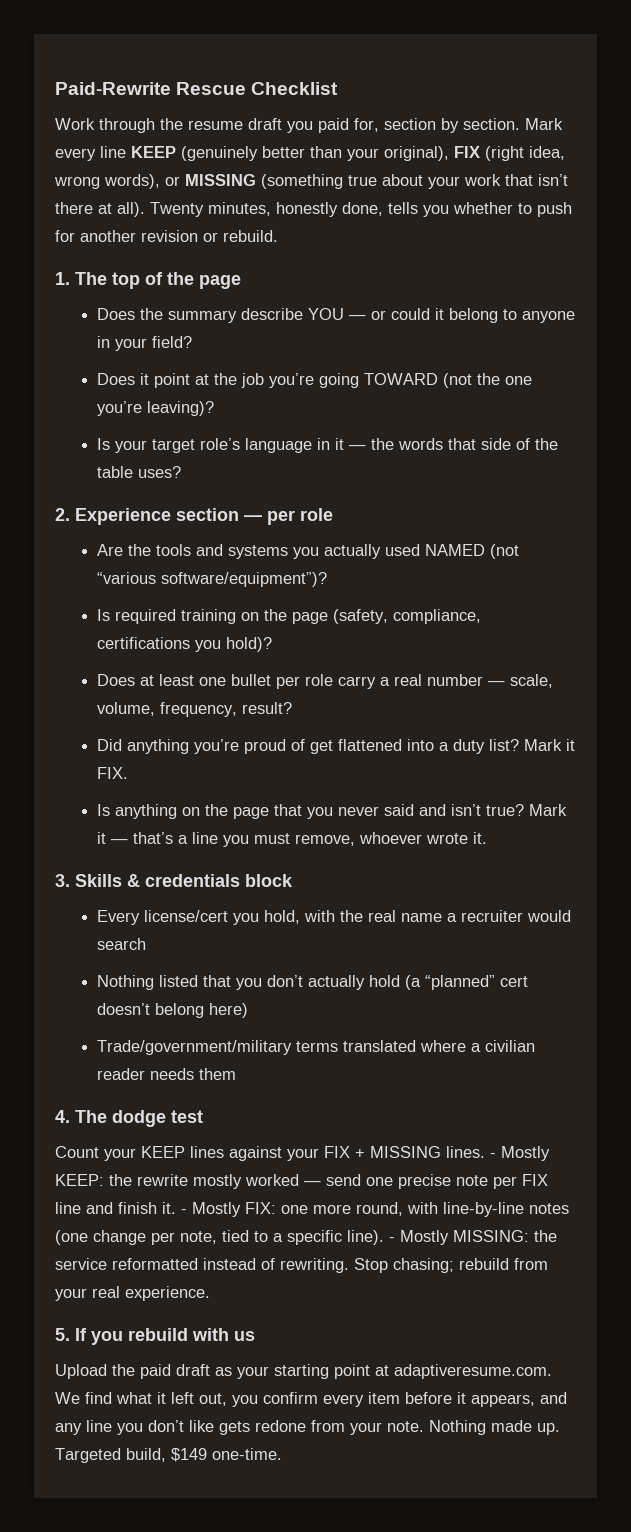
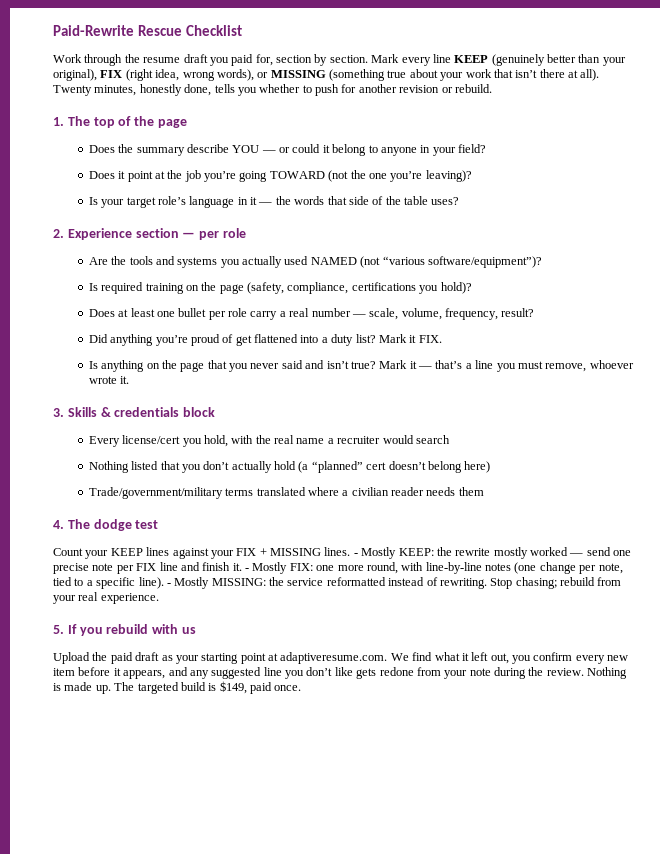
- Upload the paid draft as your starting point at adaptiveresume.com. We find what it left out, you confirm every item before it appears, and any line you don’t like gets redone from your note. Nothing made up. Targeted build, $149 one-time.
+ Upload the paid draft as your starting point at adaptiveresume.com. We find what it left out, you confirm every new item before it appears, and any suggested line you don’t like gets redone from your note during the review. Nothing is made up. The targeted build is $149, paid once.

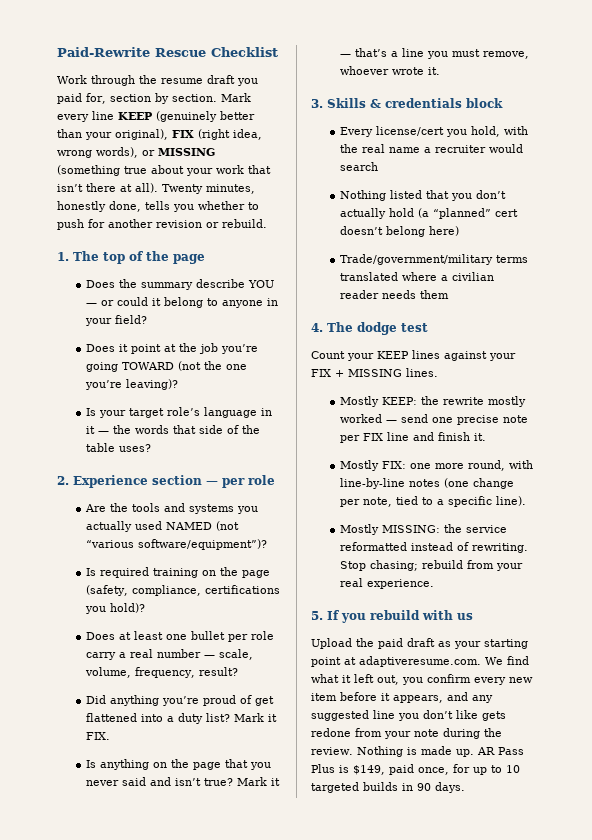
- Count your KEEP lines against your FIX + MISSING lines. - Mostly KEEP: the rewrite mostly worked — send one precise note per FIX line and finish it. - Mostly FIX: one more round, with line-by-line notes (one change per note, tied to a specific line). - Mostly MISSING: the service reformatted instead of rewriting.
+ Count your KEEP lines against your FIX + MISSING lines.
+ Mostly KEEP: the rewrite mostly worked — send one precise note per FIX line and finish it.
+ Mostly FIX: one more round, with line-by-line notes (one change per note, tied to a specific line).
+ Mostly MISSING: the service reformatted instead of rewriting.
- The targeted build is $149, paid once.
+ AR Pass Plus is $149, paid once, for up to 10 targeted builds in 90 days.

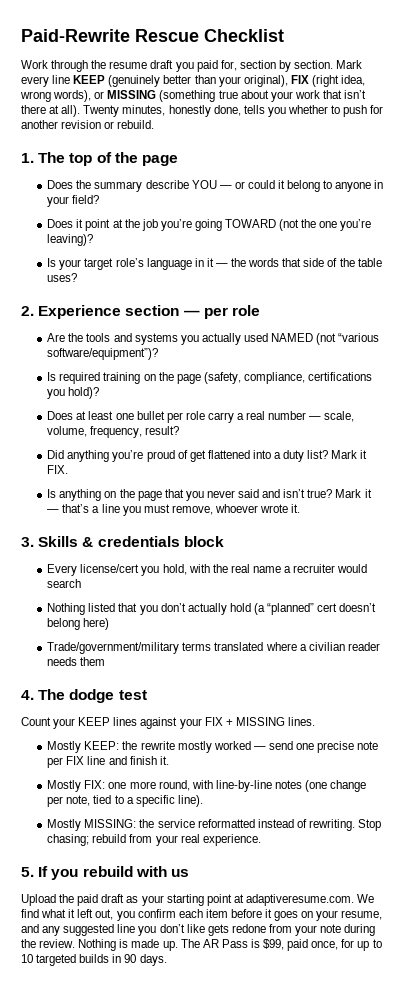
- Upload the paid draft as your starting point at adaptiveresume.com. We find what it left out, you confirm every new item before it appears, and any suggested line you don’t like gets redone from your note during the review.
+ Upload the paid draft as your starting point at adaptiveresume.com. We find what it left out, you confirm each item before it goes on your resume, and any suggested line you don’t like gets redone from your note during the review.
- AR Pass Plus is $149, paid once, for up to 10 targeted builds in 90 days.
+ The AR Pass is $99, paid once, for up to 10 targeted builds in 90 days.

